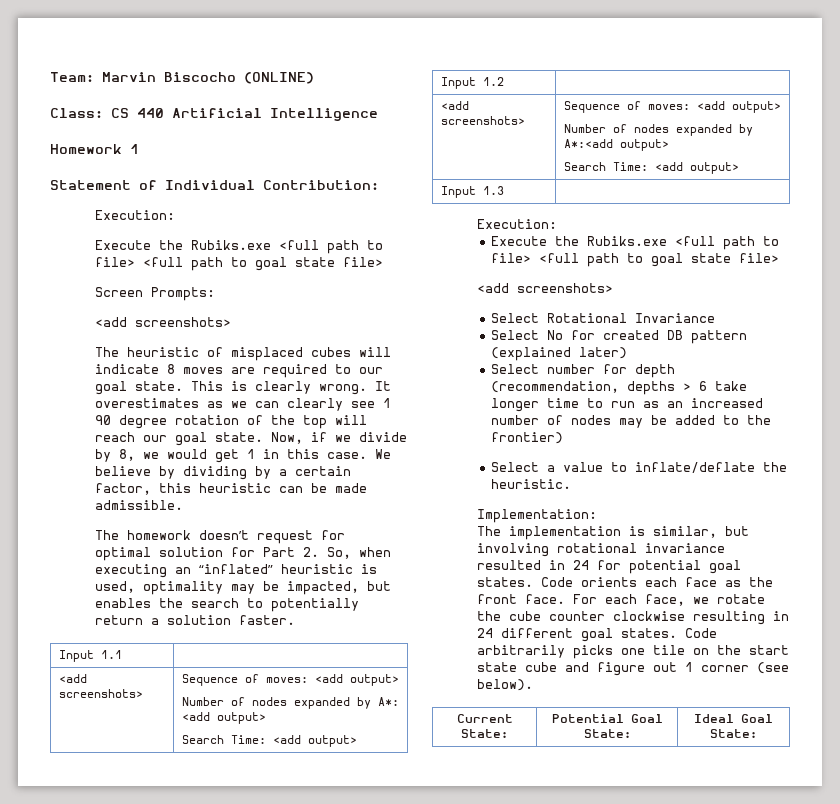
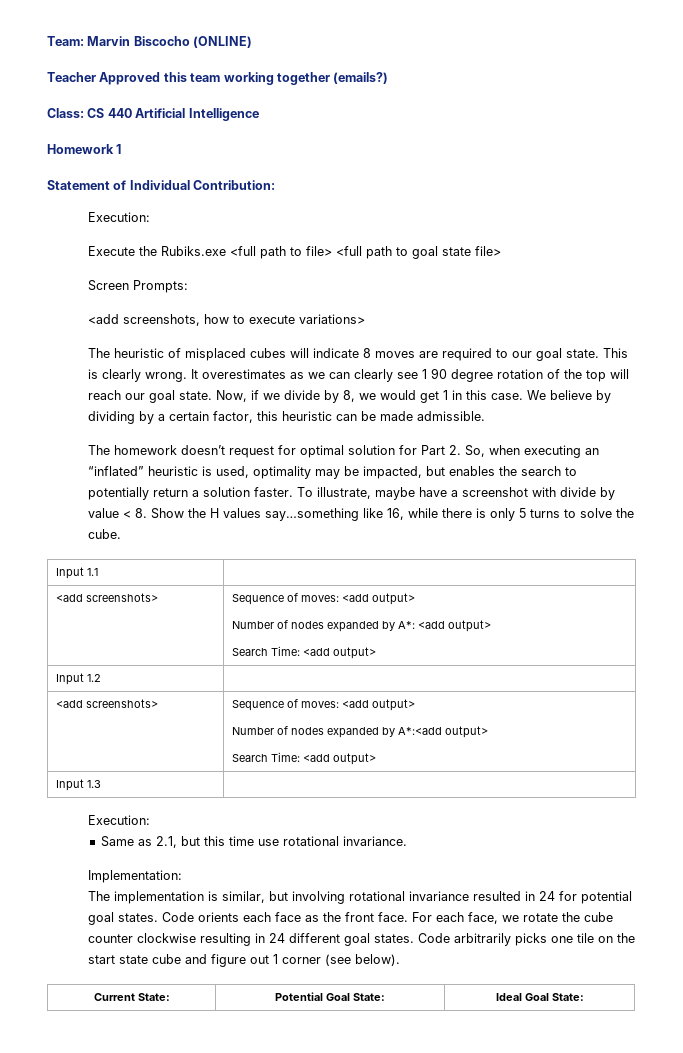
+ Teacher Approved this team working together (emails?)
  Screen Prompts:
- <add screenshots>
+ <add screenshots, how to execute variations>
+ To illustrate, maybe have a screenshot with divide by value < 8. Show the H values say…something like 16, while there is only 5 turns to solve the cube.
  Input 1.3 |
  Execution:
- Execute the Rubiks.exe <full path to file> <full path to goal state file>
- <add screenshots>
- Select Rotational Invariance
- Select No for created DB pattern (explained later)
- Select number for depth (recommendation, depths > 6 take longer time to run as an increased number of nodes may be added to the frontier)
- Select a value to inflate/deflate the heuristic.
+ Same as 2.1, but this time use rotational invariance.

